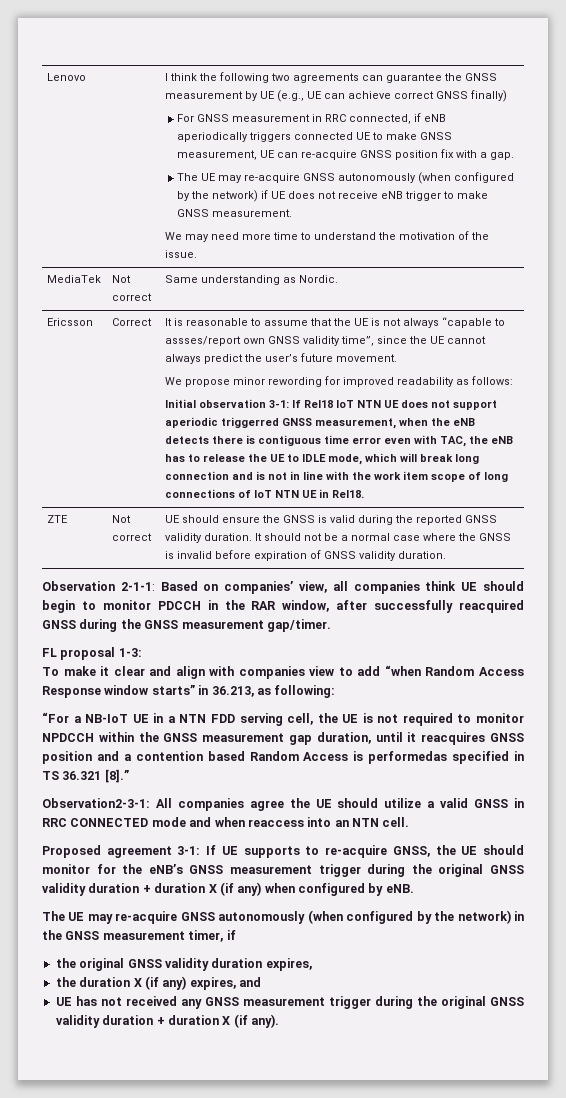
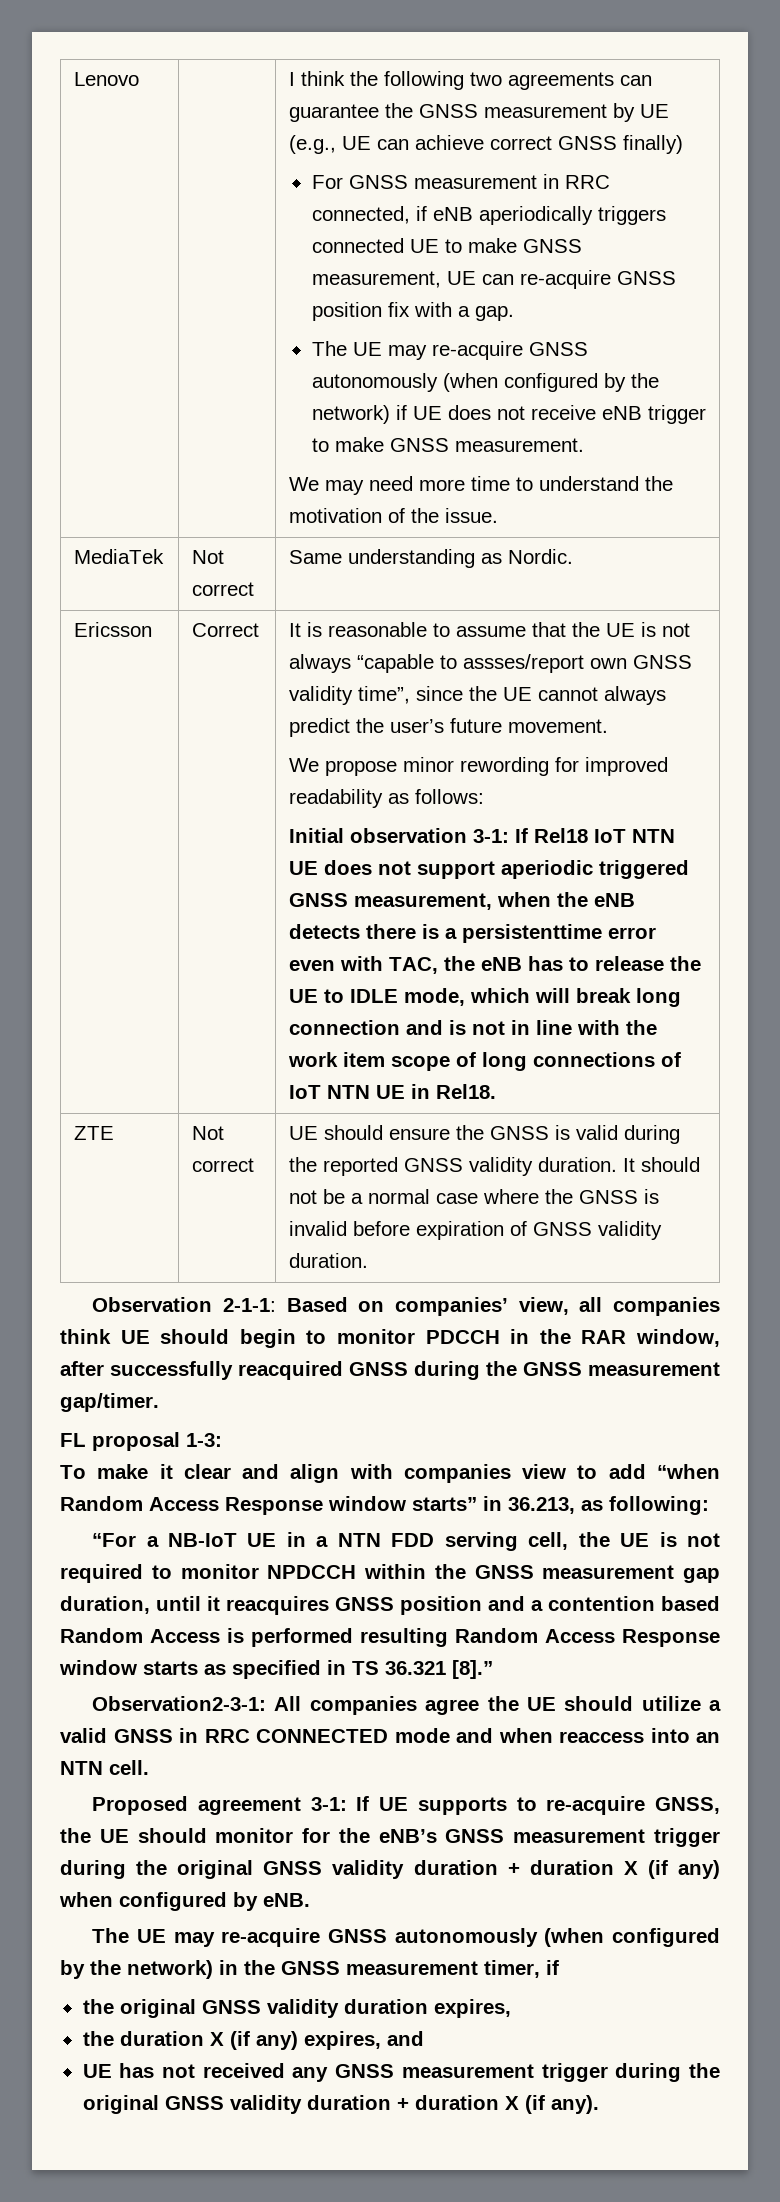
- Initial observation 3-1: If Rel18 IoT NTN UE does not support aperiodic triggerred GNSS measurement, when the eNB detects there is contiguous time error even with TAC, the eNB has to release the UE to IDLE mode, which will break long connection and is not in line with the work item scope of long connections of IoT NTN UE in Rel18.
+ Initial observation 3-1: If Rel18 IoT NTN UE does not support aperiodic triggered GNSS measurement, when the eNB detects there is a persistenttime error even with TAC, the eNB has to release the UE to IDLE mode, which will break long connection and is not in line with the work item scope of long connections of IoT NTN UE in Rel18.
- “For a NB-IoT UE in a NTN FDD serving cell, the UE is not required to monitor NPDCCH within the GNSS measurement gap duration, until it reacquires GNSS position and a contention based Random Access is performedas specified in TS 36.321 [8].”
+ “For a NB-IoT UE in a NTN FDD serving cell, the UE is not required to monitor NPDCCH within the GNSS measurement gap duration, until it reacquires GNSS position and a contention based Random Access is performed resulting Random Access Response window starts as specified in TS 36.321 [8].”

